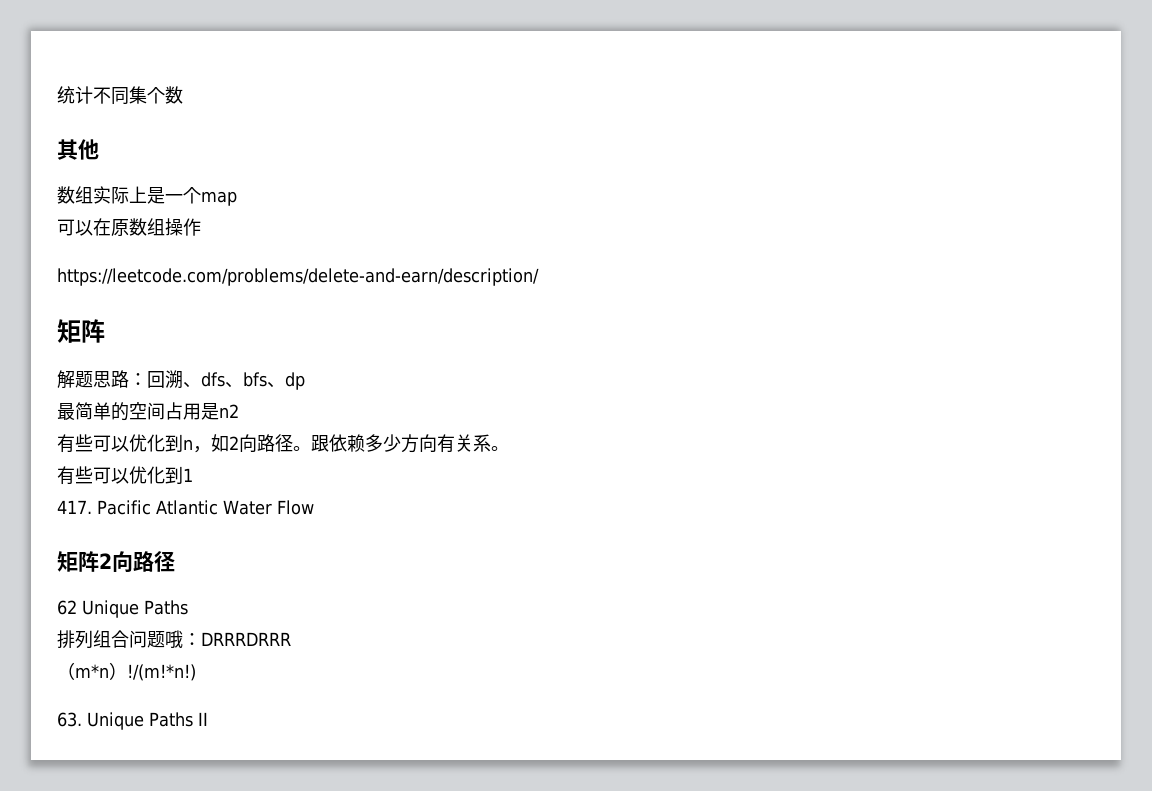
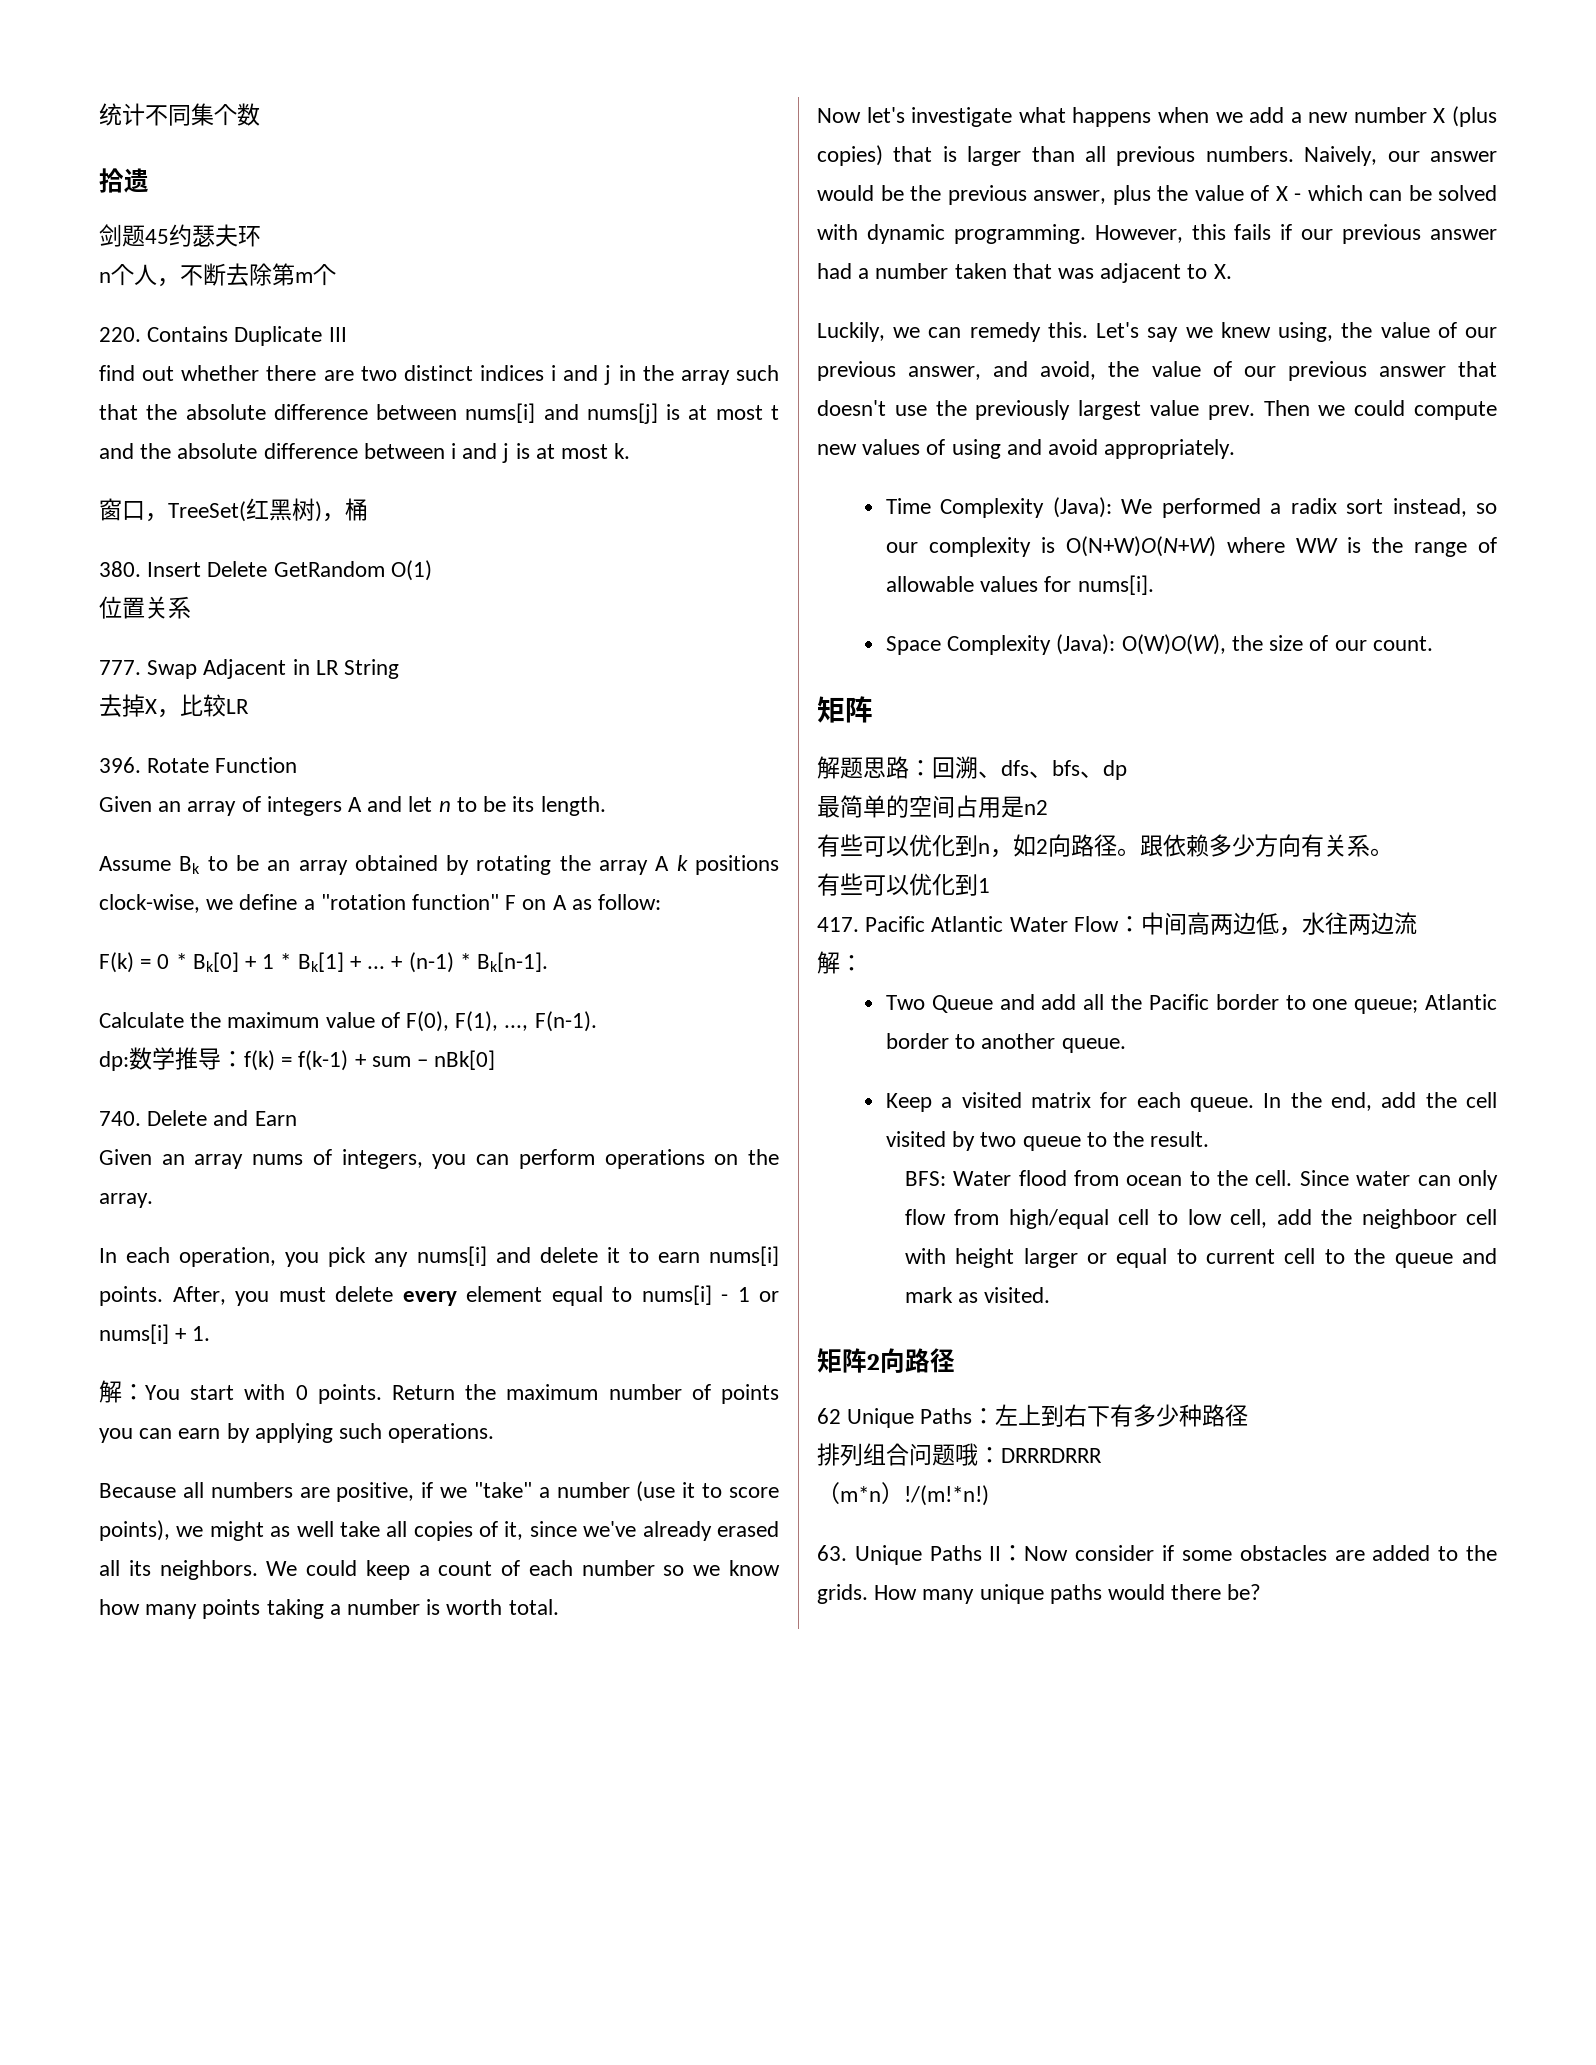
- 其他
- 数组实际上是一个map
- 可以在原数组操作
- https://leetcode.com/problems/delete-and-earn/description/
+ 拾遗
+ 剑题45约瑟夫环
+ n个人，不断去除第m个
+ 220. Contains Duplicate III
+ find out whether there are two distinct indices i and j in the array such that the absolute difference between nums[i] and nums[j] is at most t and the absolute difference between i and j is at most k.
+ 窗口，TreeSet(红黑树)，桶
+ 380. Insert Delete GetRandom O(1)
+ 位置关系
+ 777. Swap Adjacent in LR String
+ 去掉X，比较LR
+ 396. Rotate Function
+ Given an array of integers A and let n to be its length.
+ Assume Bk to be an array obtained by rotating the array A k positions clock-wise, we define a "rotation function" F on A as follow:
+ F(k) = 0 * Bk[0] + 1 * Bk[1] + ... + (n-1) * Bk[n-1].
+ Calculate the maximum value of F(0), F(1), ..., F(n-1).
+ dp:数学推导：f(k) = f(k-1) + sum – nBk[0]
+ 740. Delete and Earn
+ Given an array nums of integers, you can perform operations on the array.
+ In each operation, you pick any nums[i] and delete it to earn nums[i] points. After, you must delete every element equal to nums[i] - 1 or nums[i] + 1.
+ 解：You start with 0 points. Return the maximum number of points you can earn by applying such operations.
+ Because all numbers are positive, if we "take" a number (use it to score points), we might as well take all copies of it, since we've already erased all its neighbors. We could keep a count of each number so we know how many points taking a number is worth total.
+ Now let's investigate what happens when we add a new number X (plus copies) that is larger than all previous numbers. Naively, our answer would be the previous answer, plus the value of X - which can be solved with dynamic programming. However, this fails if our previous answer had a number taken that was adjacent to X.
+ Luckily, we can remedy this. Let's say we knew using, the value of our previous answer, and avoid, the value of our previous answer that doesn't use the previously largest value prev. Then we could compute new values of using and avoid appropriately.
+ Time Complexity (Java): We performed a radix sort instead, so our complexity is O(N+W)O(N+W) where WW is the range of allowable values for nums[i].
+ Space Complexity (Java): O(W)O(W), the size of our count.
- 417. Pacific Atlantic Water Flow
+ 417. Pacific Atlantic Water Flow：中间高两边低，水往两边流
+ 解：
+ Two Queue and add all the Pacific border to one queue; Atlantic border to another queue.
+ Keep a visited matrix for each queue. In the end, add the cell visited by two queue to the result.
+ BFS: Water flood from ocean to the cell. Since water can only flow from high/equal cell to low cell, add the neighboor cell with height larger or equal to current cell to the queue and mark as visited.
- 62 Unique Paths
+ 62 Unique Paths：左上到右下有多少种路径
- 63. Unique Paths II
+ 63. Unique Paths II：Now consider if some obstacles are added to the grids. How many unique paths would there be?

